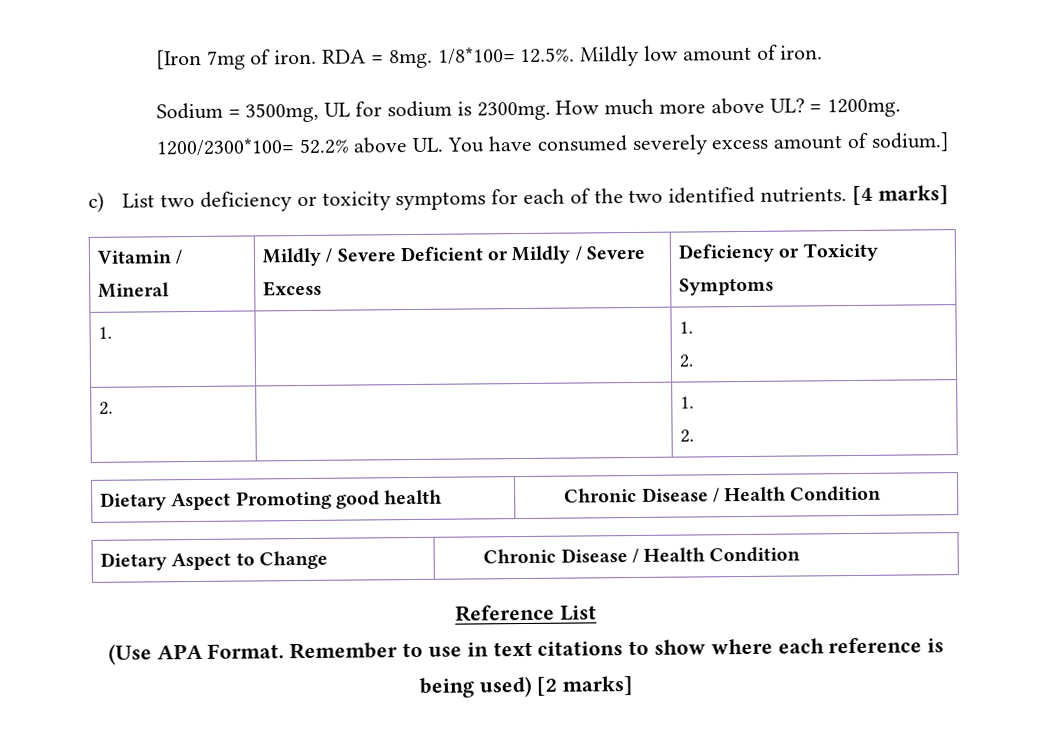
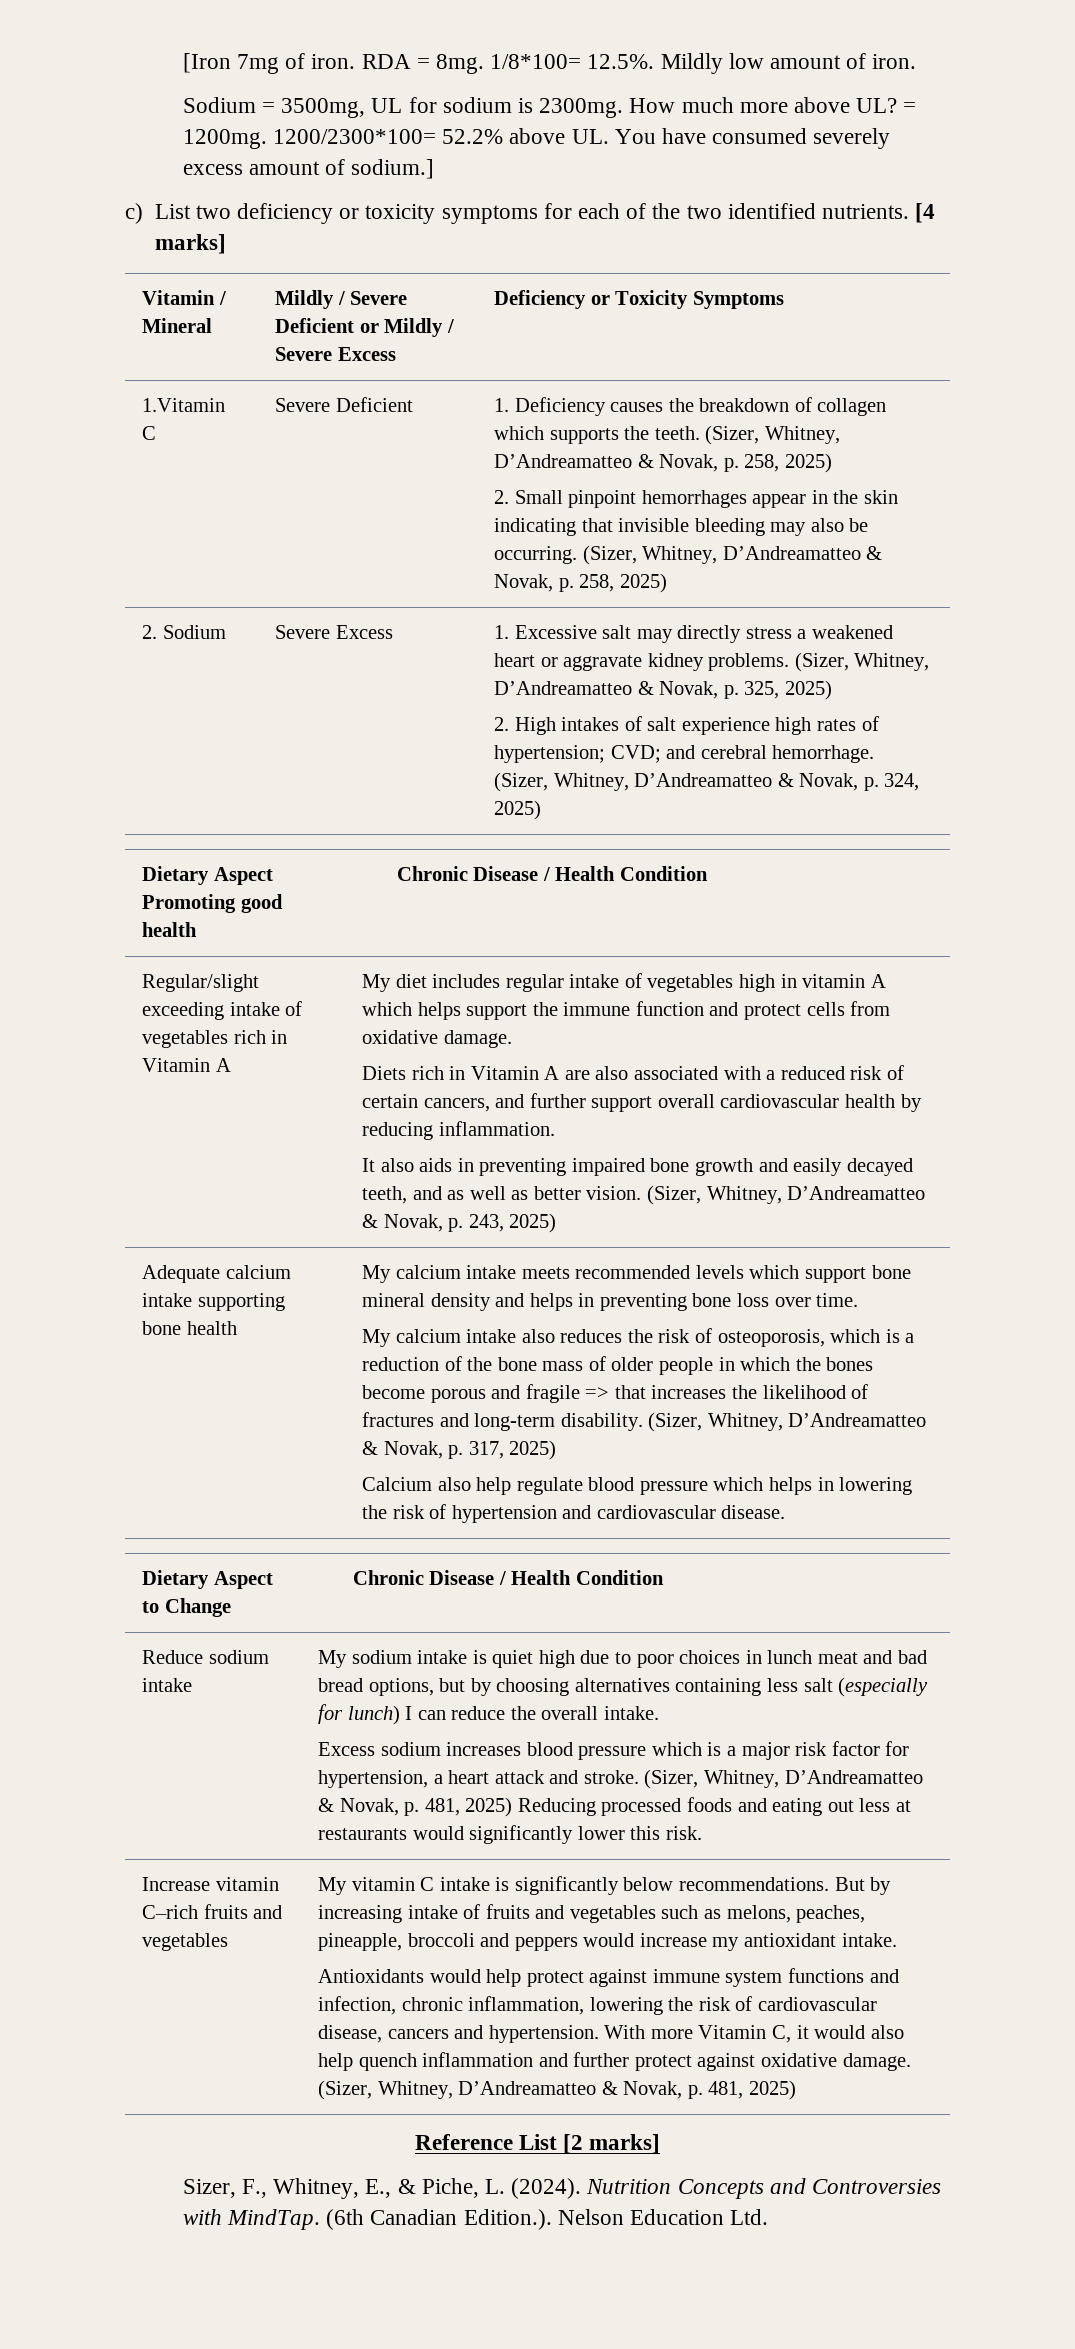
- 1. | | 1.
- 2.
- 2. | | 1.
- 2.
+ 1.Vitamin C | Severe Deficient | 1. Deficiency causes the breakdown of collagen which supports the teeth. (Sizer, Whitney, D’Andreamatteo & Novak, p. 258, 2025)
+ 2. Small pinpoint hemorrhages appear in the skin indicating that invisible bleeding may also be occurring. (Sizer, Whitney, D’Andreamatteo & Novak, p. 258, 2025)
+ 2. Sodium | Severe Excess | 1. Excessive salt may directly stress a weakened heart or aggravate kidney problems. (Sizer, Whitney, D’Andreamatteo & Novak, p. 325, 2025)
+ 2. High intakes of salt experience high rates of hypertension; CVD; and cerebral hemorrhage. (Sizer, Whitney, D’Andreamatteo & Novak, p. 324, 2025)
+ Regular/slight exceeding intake of vegetables rich in Vitamin A | My diet includes regular intake of vegetables high in vitamin A which helps support the immune function and protect cells from oxidative damage.
+ Diets rich in Vitamin A are also associated with a reduced risk of certain cancers, and further support overall cardiovascular health by reducing inflammation.
+ It also aids in preventing impaired bone growth and easily decayed teeth, and as well as better vision. (Sizer, Whitney, D’Andreamatteo & Novak, p. 243, 2025)
+ Adequate calcium intake supporting bone health | My calcium intake meets recommended levels which support bone mineral density and helps in preventing bone loss over time.
+ My calcium intake also reduces the risk of osteoporosis, which is a reduction of the bone mass of older people in which the bones become porous and fragile => that increases the likelihood of fractures and long-term disability. (Sizer, Whitney, D’Andreamatteo & Novak, p. 317, 2025)
+ Calcium also help regulate blood pressure which helps in lowering the risk of hypertension and cardiovascular disease.
- Reference List
- (Use APA Format. Remember to use in text citations to show where each reference is being used) [2 marks]
+ Reduce sodium intake | My sodium intake is quiet high due to poor choices in lunch meat and bad bread options, but by choosing alternatives containing less salt (especially for lunch) I can reduce the overall intake.
+ Excess sodium increases blood pressure which is a major risk factor for hypertension, a heart attack and stroke. (Sizer, Whitney, D’Andreamatteo & Novak, p. 481, 2025) Reducing processed foods and eating out less at restaurants would significantly lower this risk.
+ Increase vitamin C–rich fruits and vegetables | My vitamin C intake is significantly below recommendations. But by increasing intake of fruits and vegetables such as melons, peaches, pineapple, broccoli and peppers would increase my antioxidant intake.
+ Antioxidants would help protect against immune system functions and infection, chronic inflammation, lowering the risk of cardiovascular disease, cancers and hypertension. With more Vitamin C, it would also help quench inflammation and further protect against oxidative damage. (Sizer, Whitney, D’Andreamatteo & Novak, p. 481, 2025)
+ Reference List [2 marks]
+ Sizer, F., Whitney, E., & Piche, L. (2024). Nutrition Concepts and Controversies with MindTap. (6th Canadian Edition.). Nelson Education Ltd.

